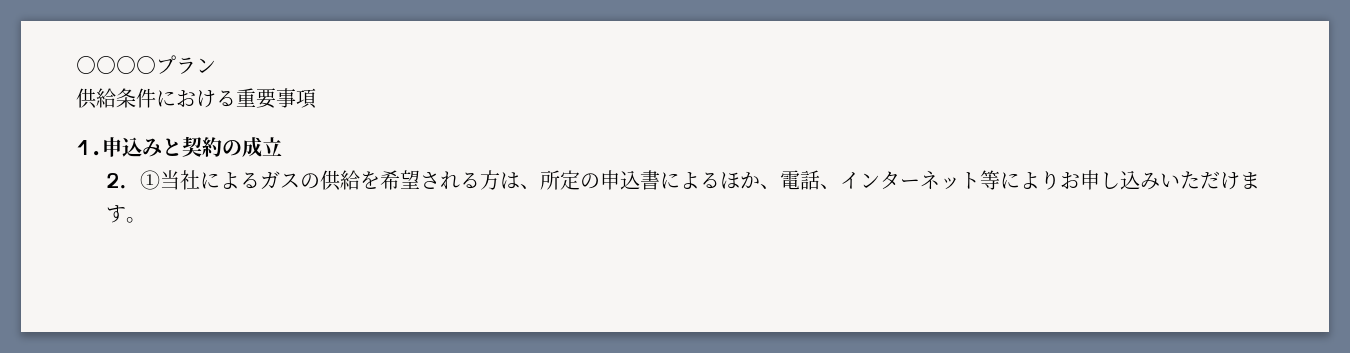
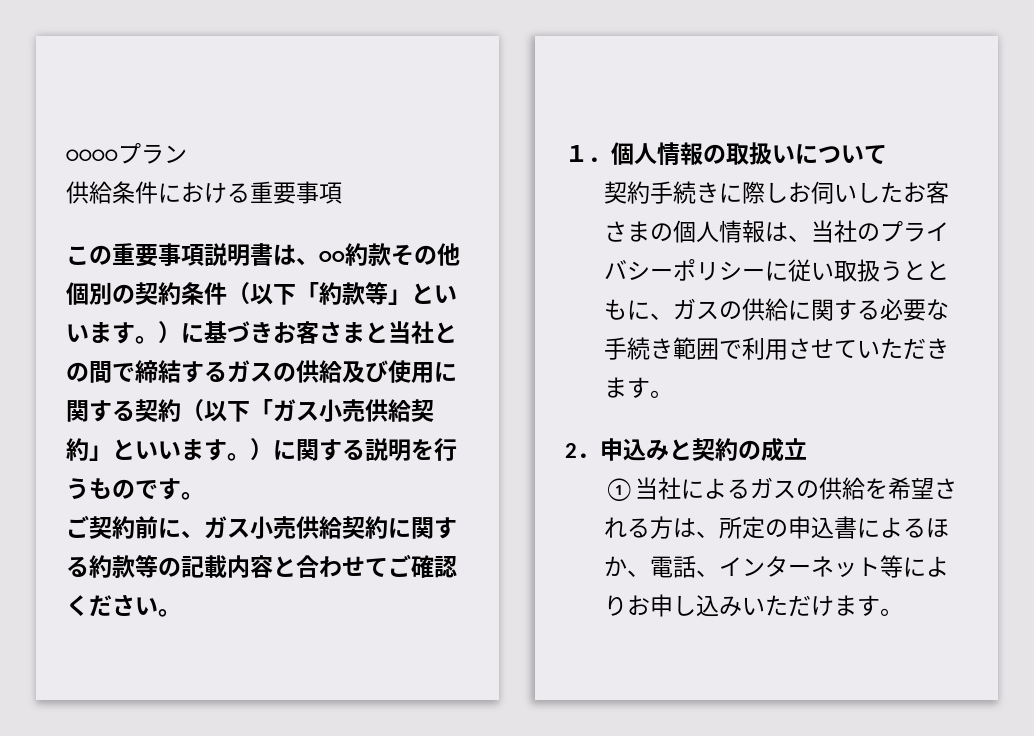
- 1.申込みと契約の成立
+ この重要事項説明書は、○○約款その他個別の契約条件（以下「約款等」といいます。）に基づきお客さまと当社との間で締結するガスの供給及び使用に関する契約（以下「ガス小売供給契約」といいます。）に関する説明を行うものです。
+ ご契約前に、ガス小売供給契約に関する約款等の記載内容と合わせてご確認ください。
+ １．個人情報の取扱いについて
+ 契約手続きに際しお伺いしたお客さまの個人情報は、当社のプライバシーポリシーに従い取扱うとともに、ガスの供給に関する必要な手続き範囲で利用させていただきます。
+ 2．申込みと契約の成立
- 2．①当社によるガスの供給を希望される方は、所定の申込書によるほか、電話、インターネット等によりお申し込みいただけます。
+ ①当社によるガスの供給を希望される方は、所定の申込書によるほか、電話、インターネット等によりお申し込みいただけます。

